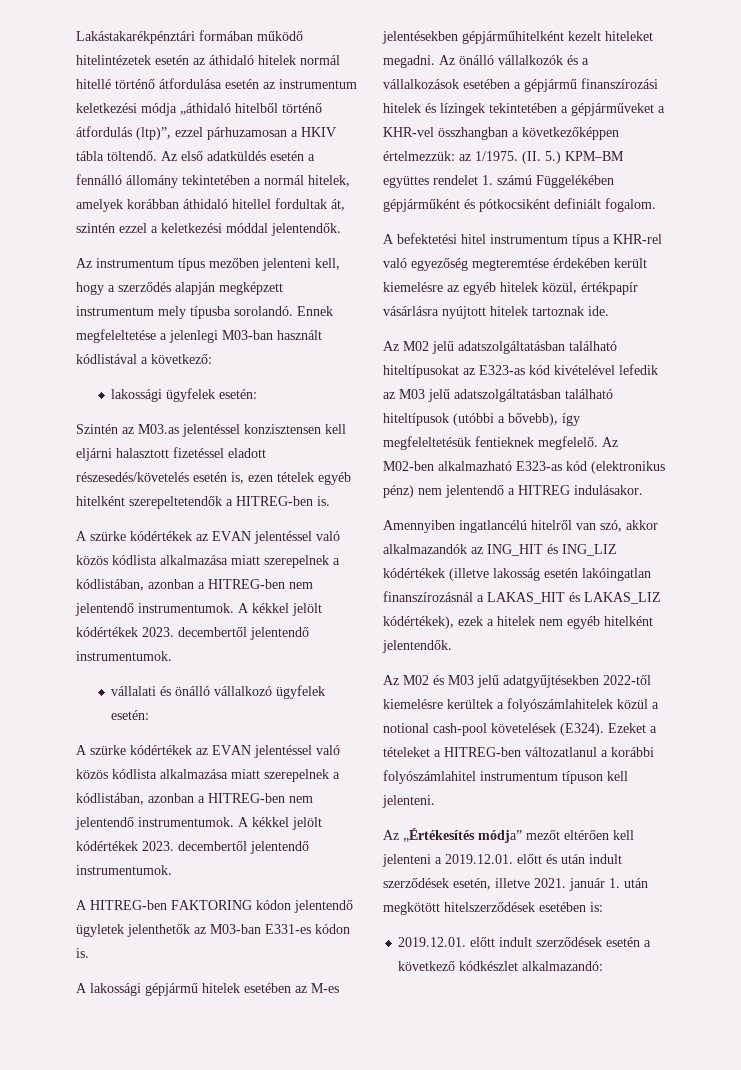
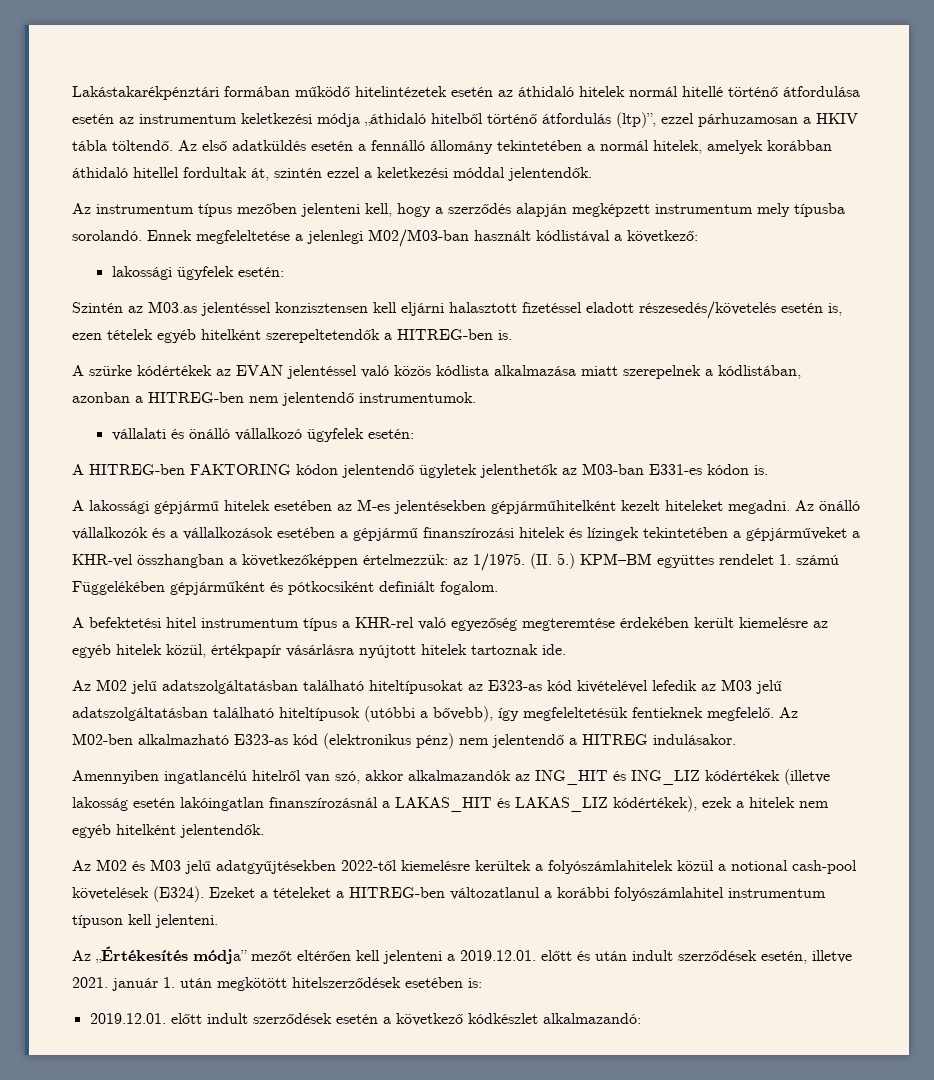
- Ennek megfeleltetése a jelenlegi M03-ban használt kódlistával a következő:
+ Ennek megfeleltetése a jelenlegi M02/M03-ban használt kódlistával a következő:
  Szintén az M03.as jelentéssel konzisztensen kell eljárni halasztott fizetéssel eladott részesedés/követelés esetén is, ezen tételek egyéb hitelként szerepeltetendők a HITREG-ben is.
- A szürke kódértékek az EVAN jelentéssel való közös kódlista alkalmazása miatt szerepelnek a kódlistában, azonban a HITREG-ben nem jelentendő instrumentumok. A kékkel jelölt kódértékek 2023. decembertől jelentendő instrumentumok.
+ A szürke kódértékek az EVAN jelentéssel való közös kódlista alkalmazása miatt szerepelnek a kódlistában, azonban a HITREG-ben nem jelentendő instrumentumok.
  vállalati és önálló vállalkozó ügyfelek esetén:
- A szürke kódértékek az EVAN jelentéssel való közös kódlista alkalmazása miatt szerepelnek a kódlistában, azonban a HITREG-ben nem jelentendő instrumentumok. A kékkel jelölt kódértékek 2023. decembertől jelentendő instrumentumok.

